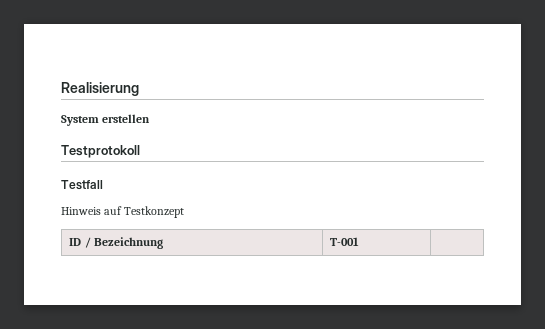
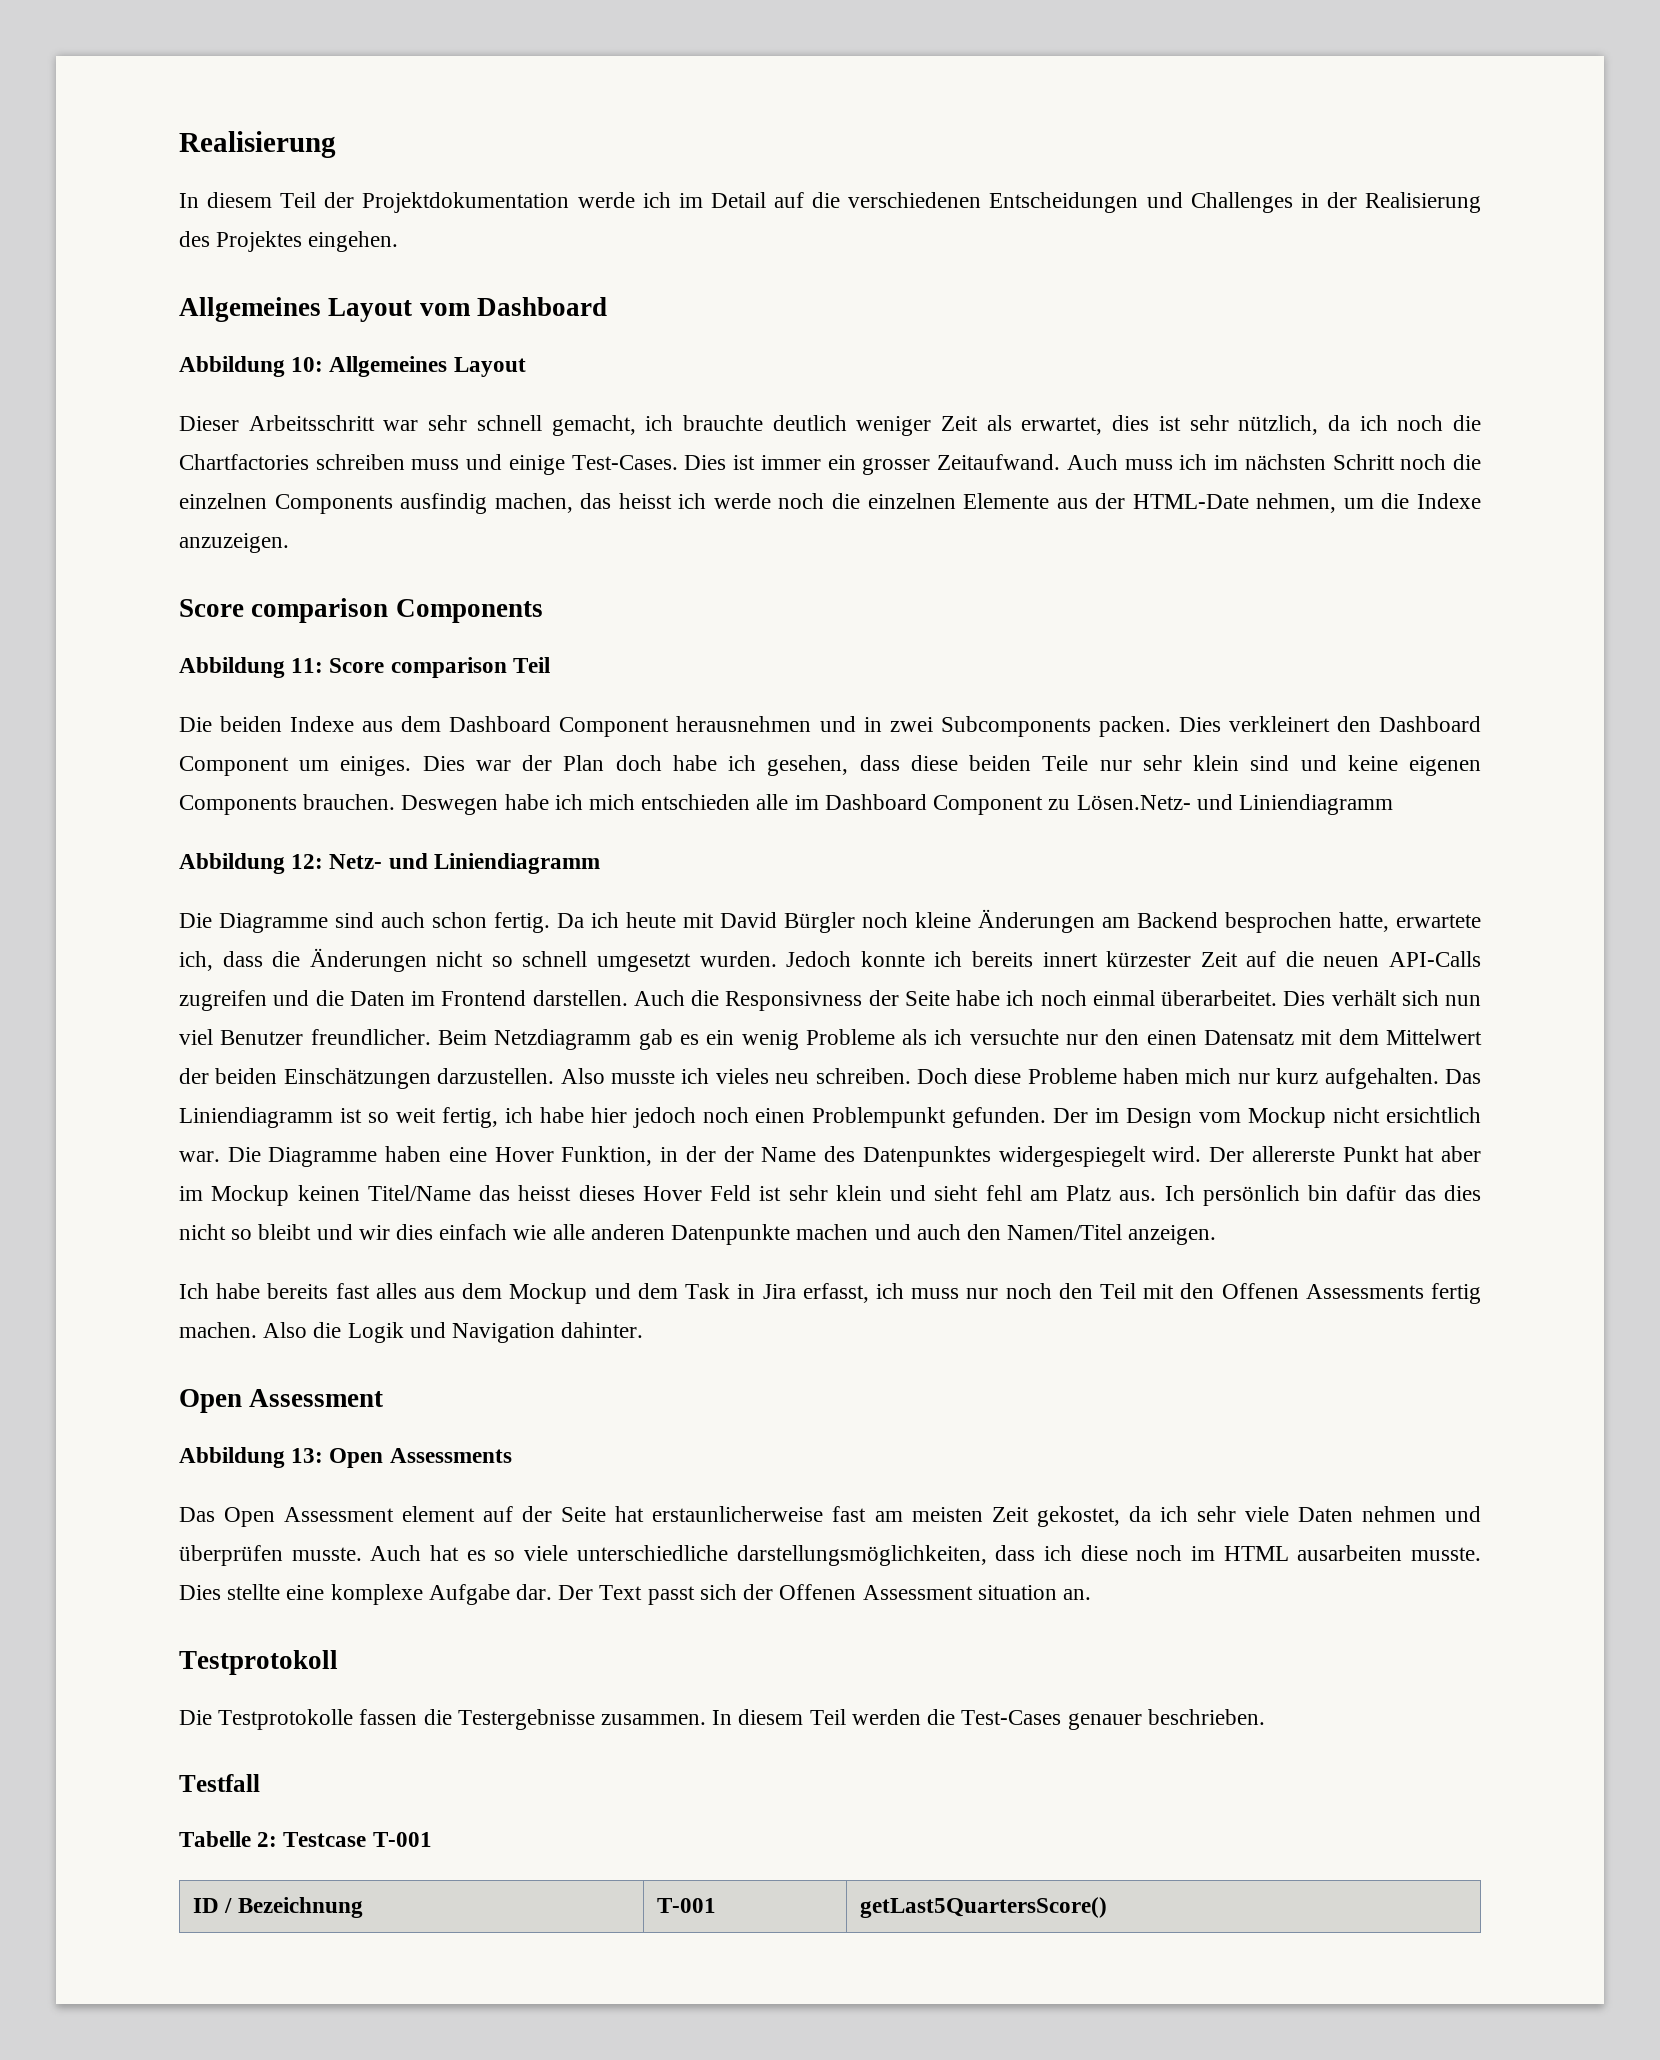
- System erstellen
+ In diesem Teil der Projektdokumentation werde ich im Detail auf die verschiedenen Entscheidungen und Challenges in der Realisierung des Projektes eingehen.
+ Allgemeines Layout vom Dashboard
+ Abbildung 10: Allgemeines Layout
+ Dieser Arbeitsschritt war sehr schnell gemacht, ich brauchte deutlich weniger Zeit als erwartet, dies ist sehr nützlich, da ich noch die Chartfactories schreiben muss und einige Test-Cases. Dies ist immer ein grosser Zeitaufwand. Auch muss ich im nächsten Schritt noch die einzelnen Components ausfindig machen, das heisst ich werde noch die einzelnen Elemente aus der HTML-Date nehmen, um die Indexe anzuzeigen.
+ Score comparison Components
+ Abbildung 11: Score comparison Teil
+ Die beiden Indexe aus dem Dashboard Component herausnehmen und in zwei Subcomponents packen. Dies verkleinert den Dashboard Component um einiges. Dies war der Plan doch habe ich gesehen, dass diese beiden Teile nur sehr klein sind und keine eigenen Components brauchen. Deswegen habe ich mich entschieden alle im Dashboard Component zu Lösen.Netz- und Liniendiagramm
+ Abbildung 12: Netz- und Liniendiagramm
+ Die Diagramme sind auch schon fertig. Da ich heute mit David Bürgler noch kleine Änderungen am Backend besprochen hatte, erwartete ich, dass die Änderungen nicht so schnell umgesetzt wurden. Jedoch konnte ich bereits innert kürzester Zeit auf die neuen API-Calls zugreifen und die Daten im Frontend darstellen. Auch die Responsivness der Seite habe ich noch einmal überarbeitet. Dies verhält sich nun viel Benutzer freundlicher. Beim Netzdiagramm gab es ein wenig Probleme als ich versuchte nur den einen Datensatz mit dem Mittelwert der beiden Einschätzungen darzustellen. Also musste ich vieles neu schreiben. Doch diese Probleme haben mich nur kurz aufgehalten. Das Liniendiagramm ist so weit fertig, ich habe hier jedoch noch einen Problempunkt gefunden. Der im Design vom Mockup nicht ersichtlich war. Die Diagramme haben eine Hover Funktion, in der der Name des Datenpunktes widergespiegelt wird. Der allererste Punkt hat aber im Mockup keinen Titel/Name das heisst dieses Hover Feld ist sehr klein und sieht fehl am Platz aus. Ich persönlich bin dafür das dies nicht so bleibt und wir dies einfach wie alle anderen Datenpunkte machen und auch den Namen/Titel anzeigen.
+ Ich habe bereits fast alles aus dem Mockup und dem Task in Jira erfasst, ich muss nur noch den Teil mit den Offenen Assessments fertig machen. Also die Logik und Navigation dahinter.
+ Open Assessment
+ Abbildung 13: Open Assessments
+ Das Open Assessment element auf der Seite hat erstaunlicherweise fast am meisten Zeit gekostet, da ich sehr viele Daten nehmen und überprüfen musste. Auch hat es so viele unterschiedliche darstellungsmöglichkeiten, dass ich diese noch im HTML ausarbeiten musste. Dies stellte eine komplexe Aufgabe dar. Der Text passt sich der Offenen Assessment situation an.
  Testprotokoll
+ Die Testprotokolle fassen die Testergebnisse zusammen. In diesem Teil werden die Test-Cases genauer beschrieben.
  Testfall
- Hinweis auf Testkonzept
+ Tabelle 2: Testcase T-001
- ID / Bezeichnung | T-001 |
+ ID / Bezeichnung | T-001 | getLast5QuartersScore()

